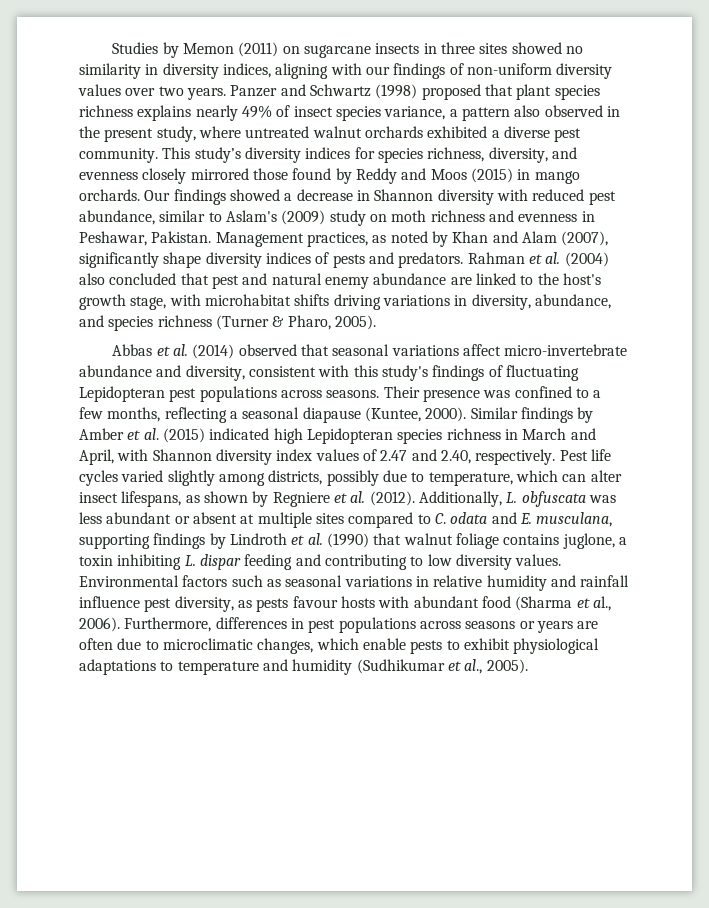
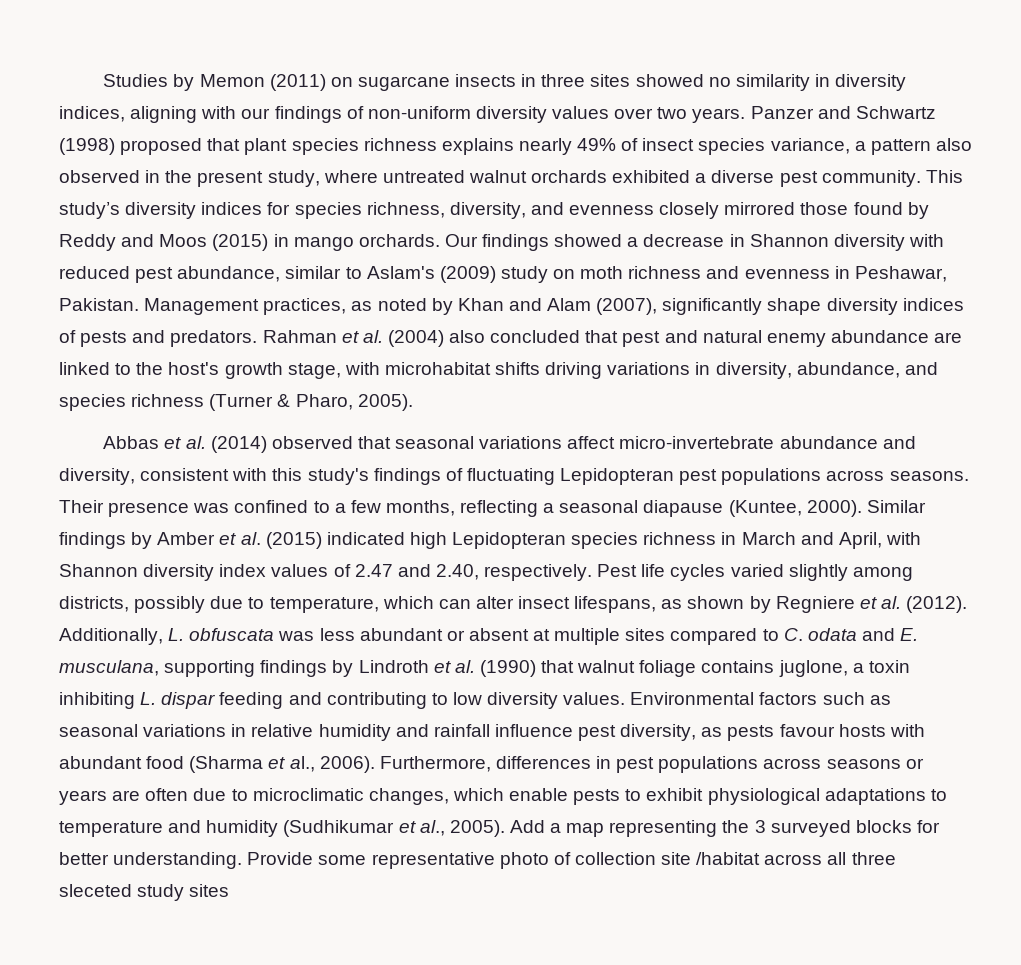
+ Add a map representing the 3 surveyed blocks for better understanding. Provide some representative photo of collection site /habitat across all three sleceted study sites

